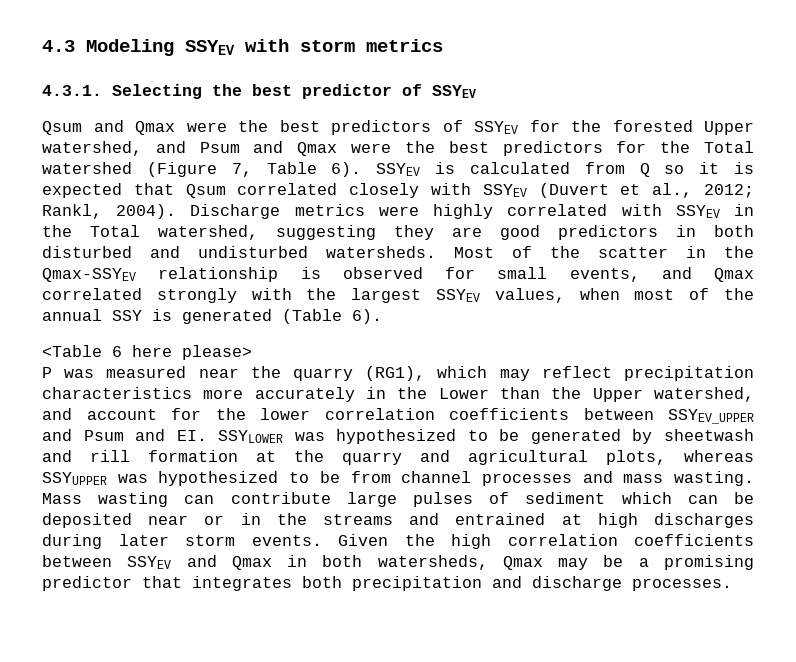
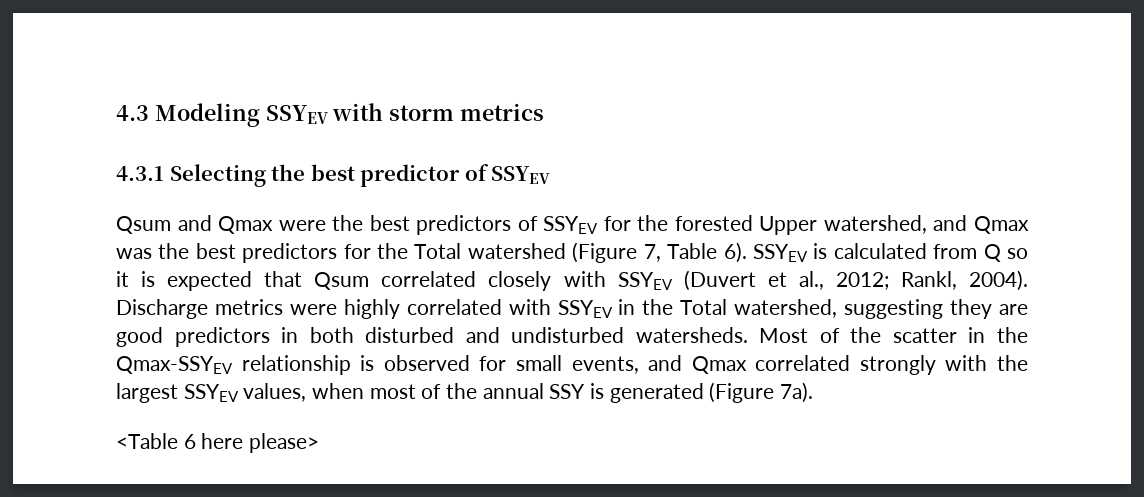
- 4.3.1. Selecting the best predictor of SSYEV
+ 4.3.1 Selecting the best predictor of SSYEV
- Qsum and Qmax were the best predictors of SSYEV for the forested Upper watershed, and Psum and Qmax were the best predictors for the Total watershed (Figure 7, Table 6).
+ Qsum and Qmax were the best predictors of SSYEV for the forested Upper watershed, and Qmax was the best predictors for the Total watershed (Figure 7, Table 6).
- Most of the scatter in the Qmax-SSYEV relationship is observed for small events, and Qmax correlated strongly with the largest SSYEV values, when most of the annual SSY is generated (Table 6).
+ Most of the scatter in the Qmax-SSYEV relationship is observed for small events, and Qmax correlated strongly with the largest SSYEV values, when most of the annual SSY is generated (Figure 7a).
- P was measured near the quarry (RG1), which may reflect precipitation characteristics more accurately in the Lower than the Upper watershed, and account for the lower correlation coefficients between SSYEV_UPPER and Psum and EI. SSYLOWER was hypothesized to be generated by sheetwash and rill formation at the quarry and agricultural plots, whereas SSYUPPER was hypothesized to be from channel processes and mass wasting. Mass wasting can contribute large pulses of sediment which can be deposited near or in the streams and entrained at high discharges during later storm events. Given the high correlation coefficients between SSYEV and Qmax in both watersheds, Qmax may be a promising predictor that integrates both precipitation and discharge processes.

